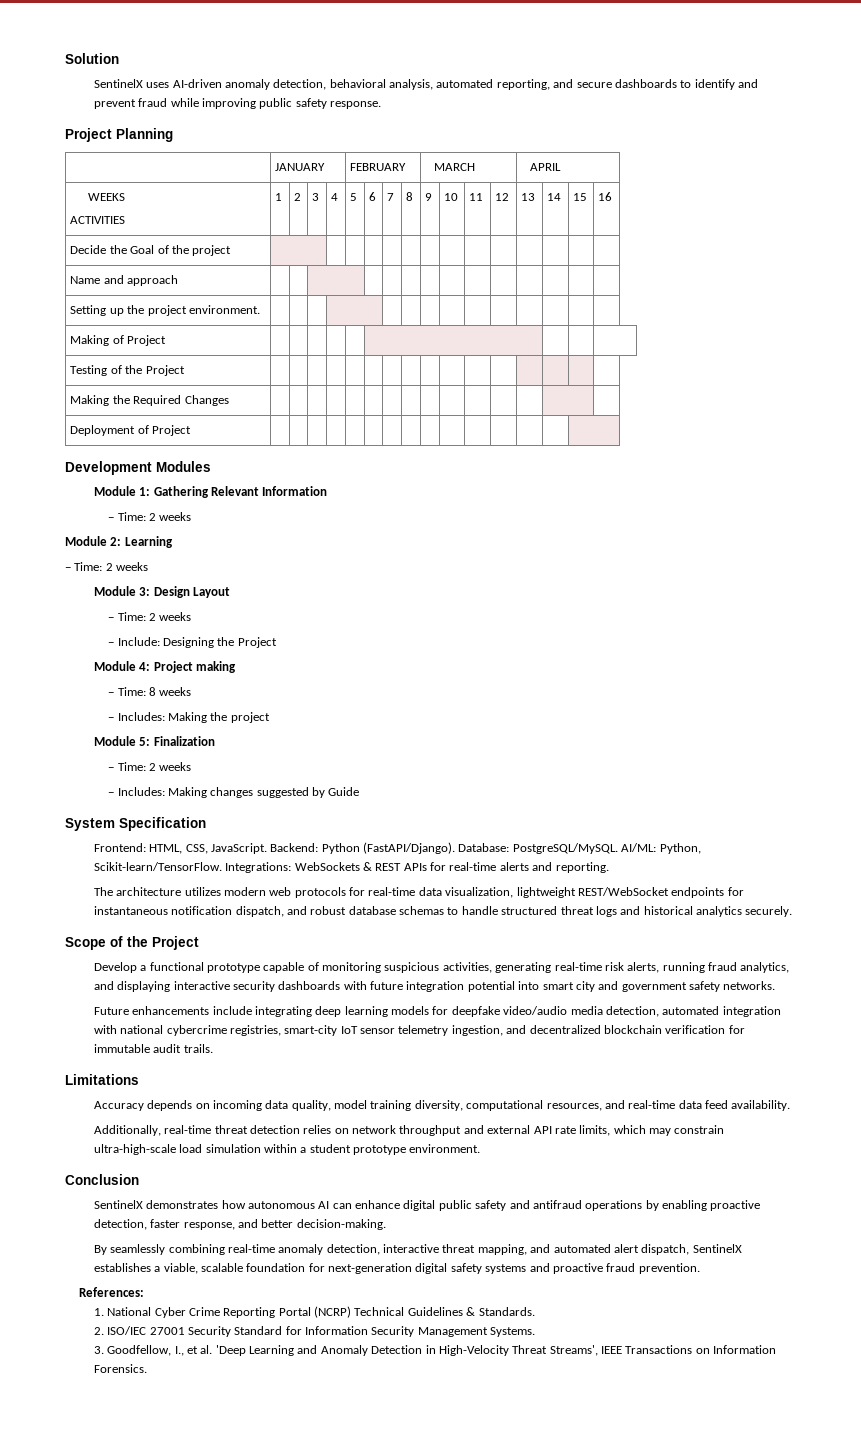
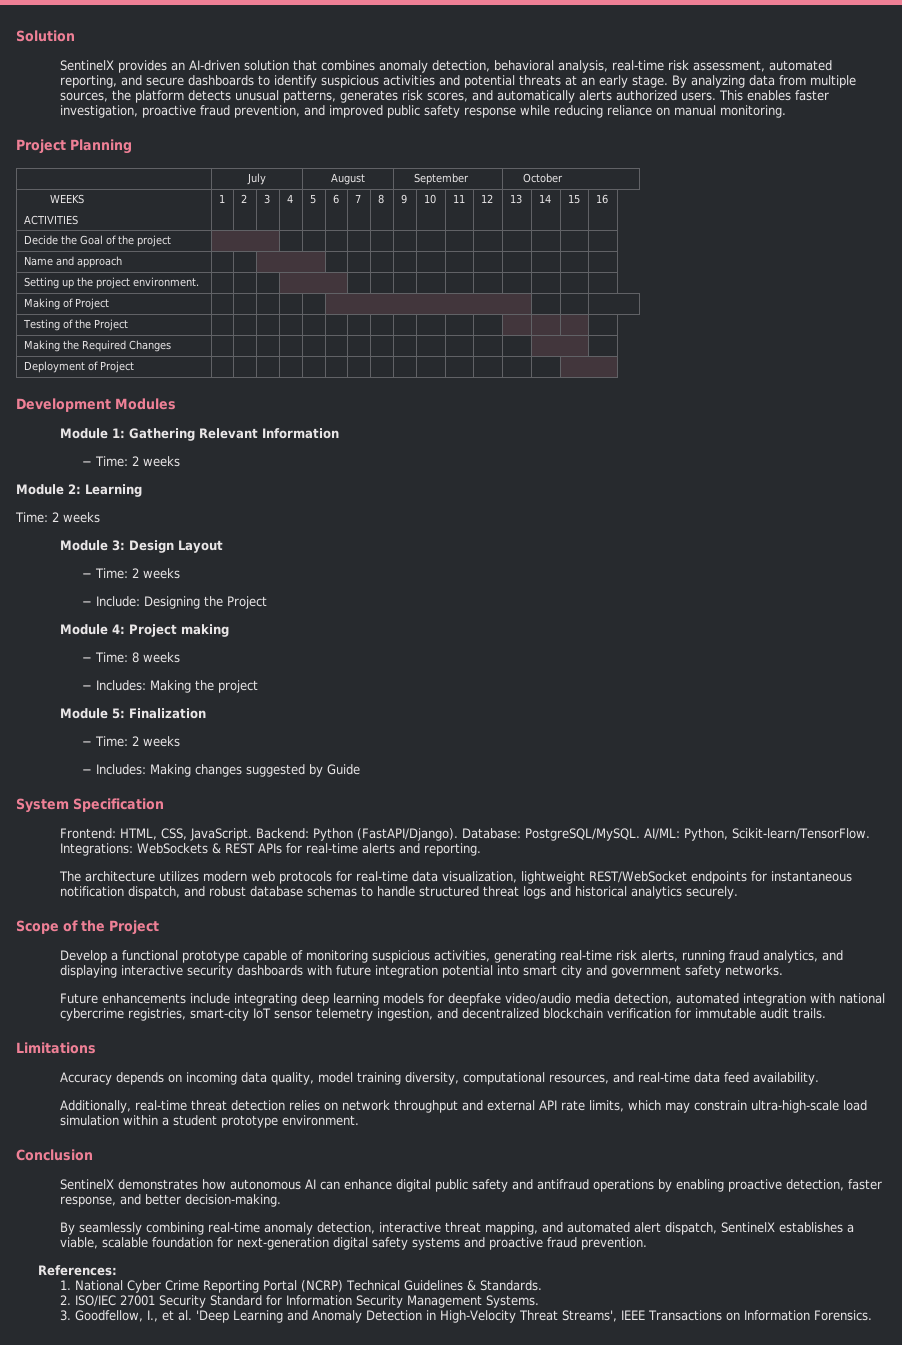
- SentinelX uses AI-driven anomaly detection, behavioral analysis, automated reporting, and secure dashboards to identify and prevent fraud while improving public safety response.
+ SentinelX provides an AI-driven solution that combines anomaly detection, behavioral analysis, real-time risk assessment, automated reporting, and secure dashboards to identify suspicious activities and potential threats at an early stage. By analyzing data from multiple sources, the platform detects unusual patterns, generates risk scores, and automatically alerts authorized users. This enables faster investigation, proactive fraud prevention, and improved public safety response while reducing reliance on manual monitoring.
  Project Planning
- | JANUARY | FEBRUARY | MARCH | APRIL
+ | July | August | September | October
  Module 2: Learning
- − Time: 2 weeks
+ Time: 2 weeks

